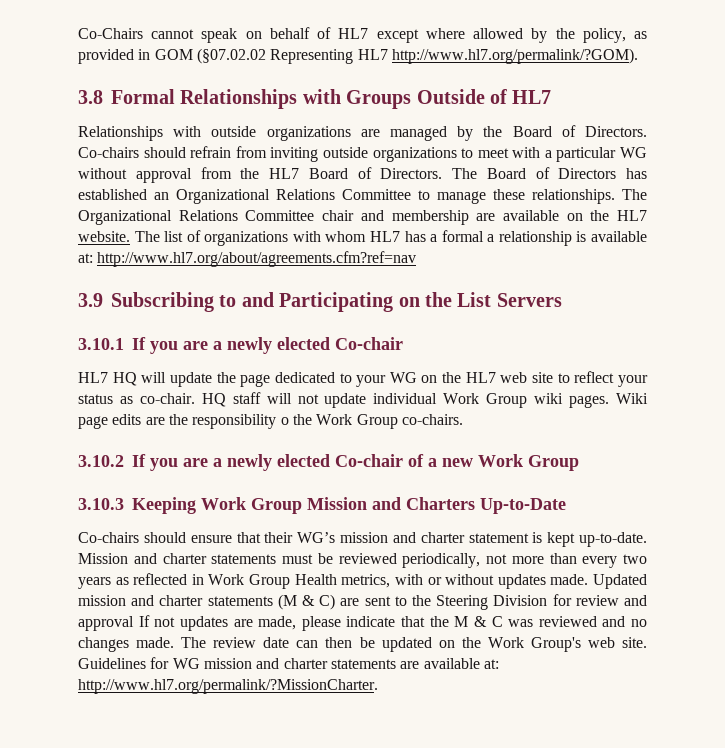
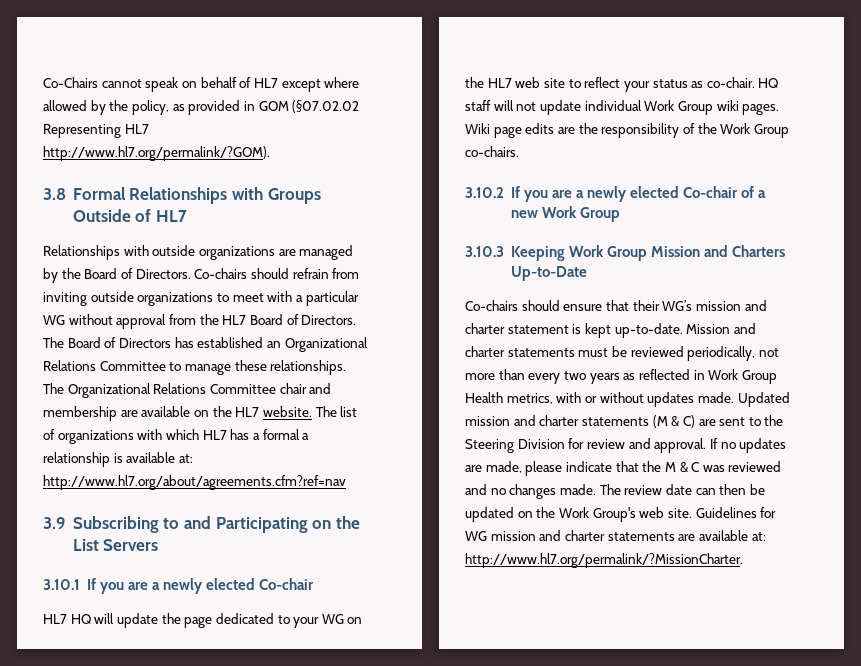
- The list of organizations with whom HL7 has a formal a relationship is available at: http://www.hl7.org/about/agreements.cfm?ref=nav
+ The list of organizations with which HL7 has a formal a relationship is available at: http://www.hl7.org/about/agreements.cfm?ref=nav
- Wiki page edits are the responsibility o the Work Group co-chairs.
+ Wiki page edits are the responsibility of the Work Group co-chairs.
- Updated mission and charter statements (M & C) are sent to the Steering Division for review and approval If not updates are made, please indicate that the M & C was reviewed and no changes made.
+ Updated mission and charter statements (M & C) are sent to the Steering Division for review and approval. If no updates are made, please indicate that the M & C was reviewed and no changes made.

